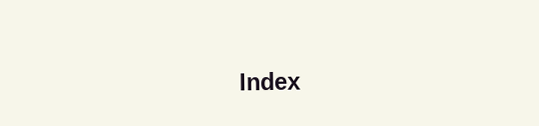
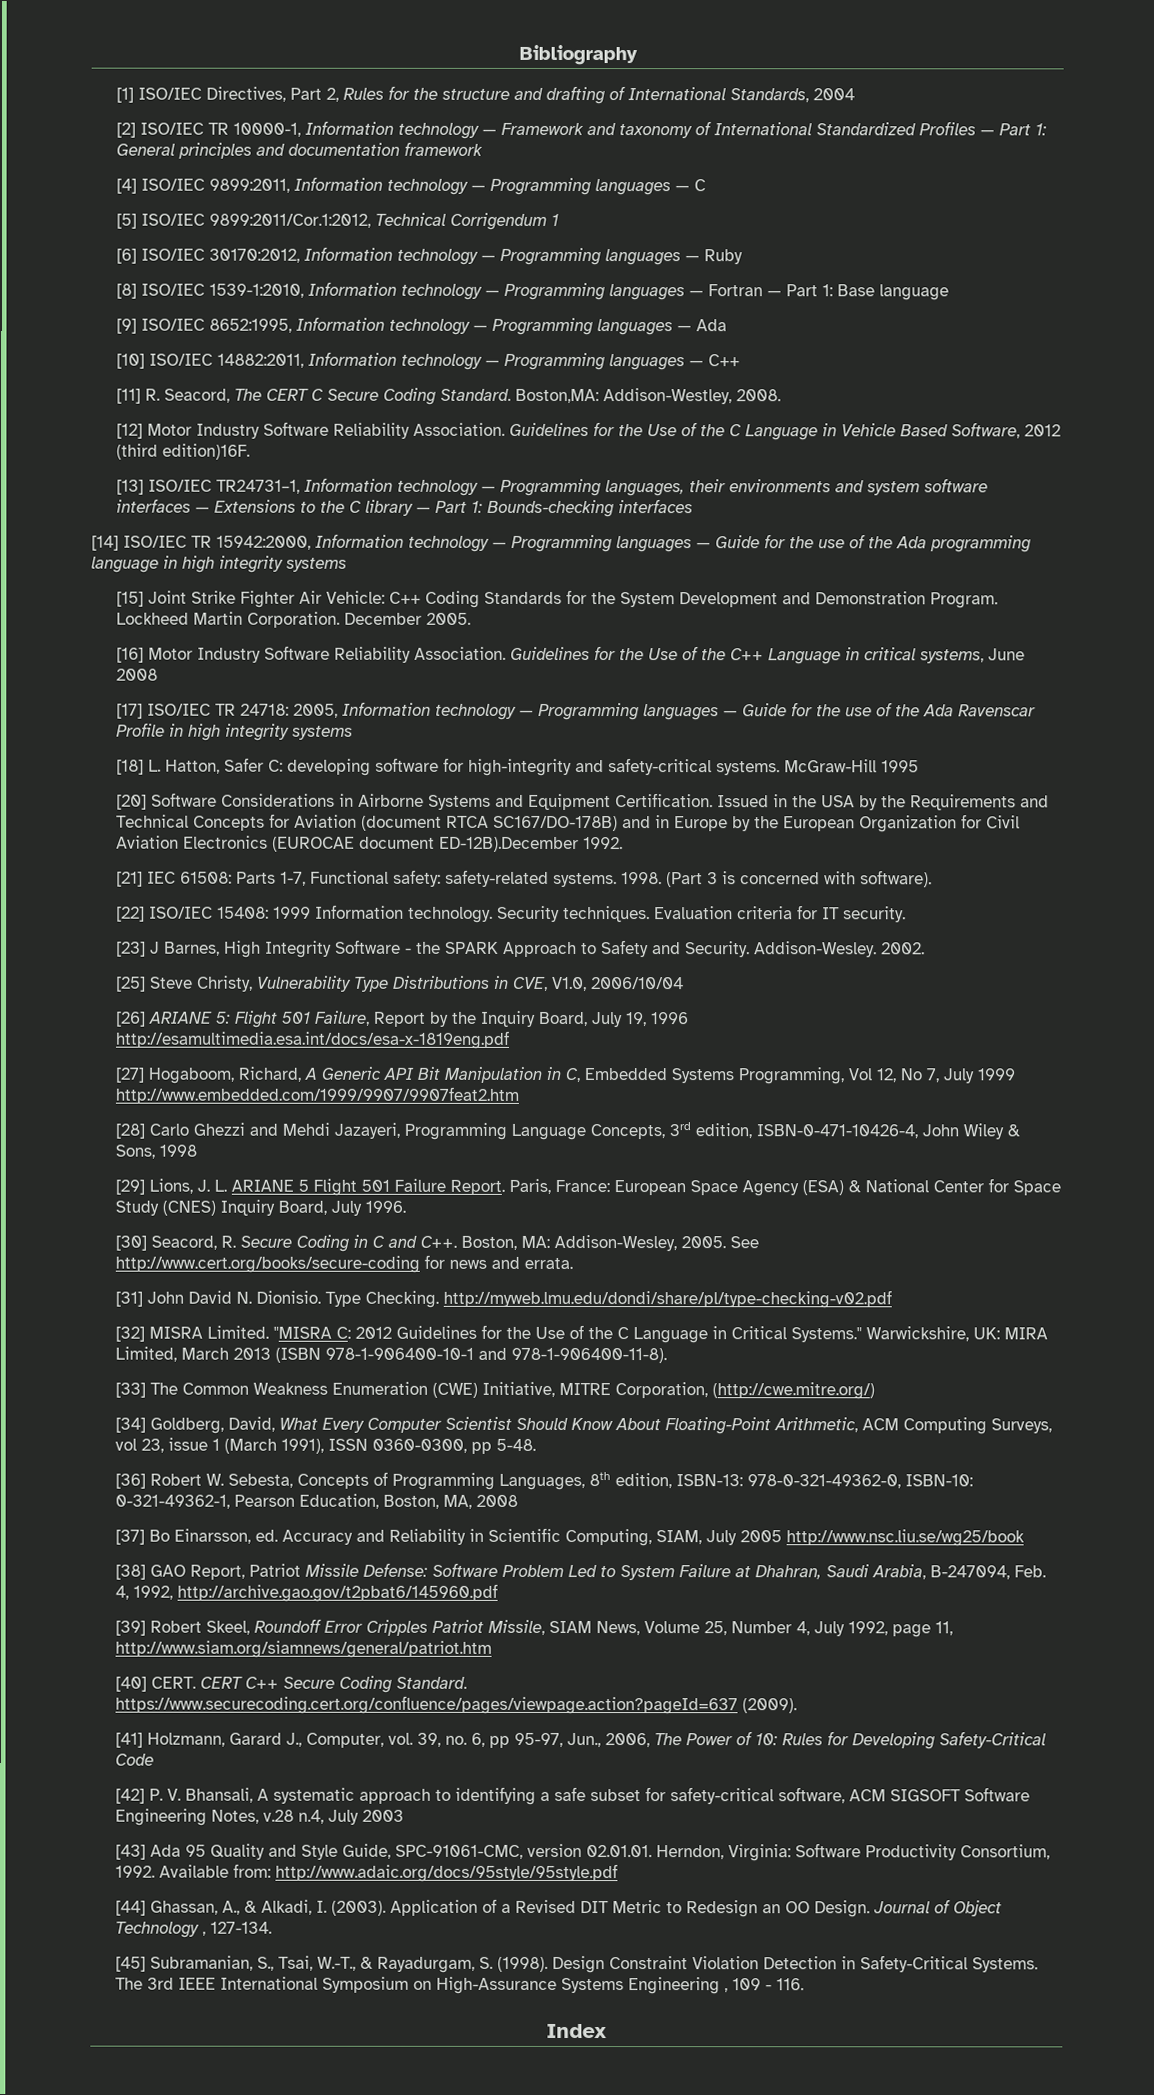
+ Bibliography
+ [1] ISO/IEC Directives, Part 2, Rules for the structure and drafting of International Standards, 2004
+ [2] ISO/IEC TR 10000-1, Information technology — Framework and taxonomy of International Standardized Profiles — Part 1: General principles and documentation framework
+ [4] ISO/IEC 9899:2011, Information technology — Programming languages — C
+ [5] ISO/IEC 9899:2011/Cor.1:2012, Technical Corrigendum 1
+ [6] ISO/IEC 30170:2012, Information technology — Programming languages — Ruby
+ [8] ISO/IEC 1539-1:2010, Information technology — Programming languages — Fortran — Part 1: Base language
+ [9] ISO/IEC 8652:1995, Information technology — Programming languages — Ada
+ [10] ISO/IEC 14882:2011, Information technology — Programming languages — C++
+ [11] R. Seacord, The CERT C Secure Coding Standard. Boston,MA: Addison-Westley, 2008.
+ [12] Motor Industry Software Reliability Association. Guidelines for the Use of the C Language in Vehicle Based Software, 2012 (third edition)16F.
+ [13] ISO/IEC TR24731–1, Information technology — Programming languages, their environments and system software interfaces — Extensions to the C library — Part 1: Bounds-checking interfaces
+ [14] ISO/IEC TR 15942:2000, Information technology — Programming languages — Guide for the use of the Ada programming language in high integrity systems
+ [15] Joint Strike Fighter Air Vehicle: C++ Coding Standards for the System Development and Demonstration Program. Lockheed Martin Corporation. December 2005.
+ [16] Motor Industry Software Reliability Association. Guidelines for the Use of the C++ Language in critical systems, June 2008
+ [17] ISO/IEC TR 24718: 2005, Information technology — Programming languages — Guide for the use of the Ada Ravenscar Profile in high integrity systems
+ [18] L. Hatton, Safer C: developing software for high-integrity and safety-critical systems. McGraw-Hill 1995
+ [20] Software Considerations in Airborne Systems and Equipment Certification. Issued in the USA by the Requirements and Technical Concepts for Aviation (document RTCA SC167/DO-178B) and in Europe by the European Organization for Civil Aviation Electronics (EUROCAE document ED-12B).December 1992.
+ [21] IEC 61508: Parts 1-7, Functional safety: safety-related systems. 1998. (Part 3 is concerned with software).
+ [22] ISO/IEC 15408: 1999 Information technology. Security techniques. Evaluation criteria for IT security.
+ [23] J Barnes, High Integrity Software - the SPARK Approach to Safety and Security. Addison-Wesley. 2002.
+ [25] Steve Christy, Vulnerability Type Distributions in CVE, V1.0, 2006/10/04
+ [26] ARIANE 5: Flight 501 Failure, Report by the Inquiry Board, July 19, 1996 http://esamultimedia.esa.int/docs/esa-x-1819eng.pdf
+ [27] Hogaboom, Richard, A Generic API Bit Manipulation in C, Embedded Systems Programming, Vol 12, No 7, July 1999 http://www.embedded.com/1999/9907/9907feat2.htm
+ [28] Carlo Ghezzi and Mehdi Jazayeri, Programming Language Concepts, 3rd edition, ISBN-0-471-10426-4, John Wiley & Sons, 1998
+ [29] Lions, J. L. ARIANE 5 Flight 501 Failure Report. Paris, France: European Space Agency (ESA) & National Center for Space Study (CNES) Inquiry Board, July 1996.
+ [30] Seacord, R. Secure Coding in C and C++. Boston, MA: Addison-Wesley, 2005. See http://www.cert.org/books/secure-coding for news and errata.
+ [31] John David N. Dionisio. Type Checking. http://myweb.lmu.edu/dondi/share/pl/type-checking-v02.pdf
+ [32] MISRA Limited. "MISRA C: 2012 Guidelines for the Use of the C Language in Critical Systems." Warwickshire, UK: MIRA Limited, March 2013 (ISBN 978-1-906400-10-1 and 978-1-906400-11-8).
+ [33] The Common Weakness Enumeration (CWE) Initiative, MITRE Corporation, (http://cwe.mitre.org/)
+ [34] Goldberg, David, What Every Computer Scientist Should Know About Floating-Point Arithmetic, ACM Computing Surveys, vol 23, issue 1 (March 1991), ISSN 0360-0300, pp 5-48.
+ [36] Robert W. Sebesta, Concepts of Programming Languages, 8th edition, ISBN-13: 978-0-321-49362-0, ISBN-10: 0-321-49362-1, Pearson Education, Boston, MA, 2008
+ [37] Bo Einarsson, ed. Accuracy and Reliability in Scientific Computing, SIAM, July 2005 http://www.nsc.liu.se/wg25/book
+ [38] GAO Report, Patriot Missile Defense: Software Problem Led to System Failure at Dhahran, Saudi Arabia, B-247094, Feb. 4, 1992, http://archive.gao.gov/t2pbat6/145960.pdf
+ [39] Robert Skeel, Roundoff Error Cripples Patriot Missile, SIAM News, Volume 25, Number 4, July 1992, page 11, http://www.siam.org/siamnews/general/patriot.htm
+ [40] CERT. CERT C++ Secure Coding Standard. https://www.securecoding.cert.org/confluence/pages/viewpage.action?pageId=637 (2009).
+ [41] Holzmann, Garard J., Computer, vol. 39, no. 6, pp 95-97, Jun., 2006, The Power of 10: Rules for Developing Safety-Critical Code
+ [42] P. V. Bhansali, A systematic approach to identifying a safe subset for safety-critical software, ACM SIGSOFT Software Engineering Notes, v.28 n.4, July 2003
+ [43] Ada 95 Quality and Style Guide, SPC-91061-CMC, version 02.01.01. Herndon, Virginia: Software Productivity Consortium, 1992. Available from: http://www.adaic.org/docs/95style/95style.pdf
+ [44] Ghassan, A., & Alkadi, I. (2003). Application of a Revised DIT Metric to Redesign an OO Design. Journal of Object Technology , 127-134.
+ [45] Subramanian, S., Tsai, W.-T., & Rayadurgam, S. (1998). Design Constraint Violation Detection in Safety-Critical Systems. The 3rd IEEE International Symposium on High-Assurance Systems Engineering , 109 - 116.

